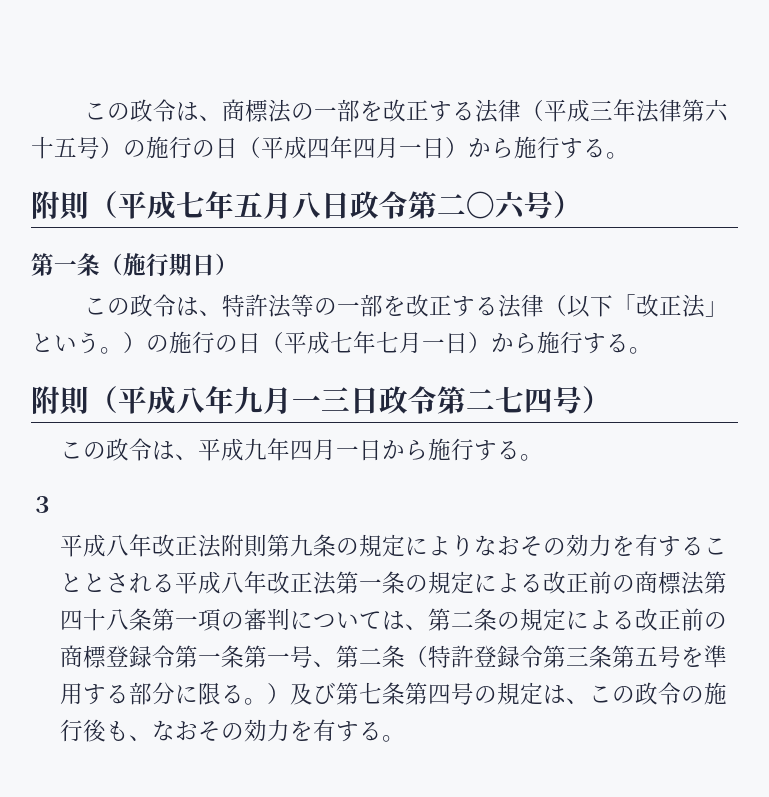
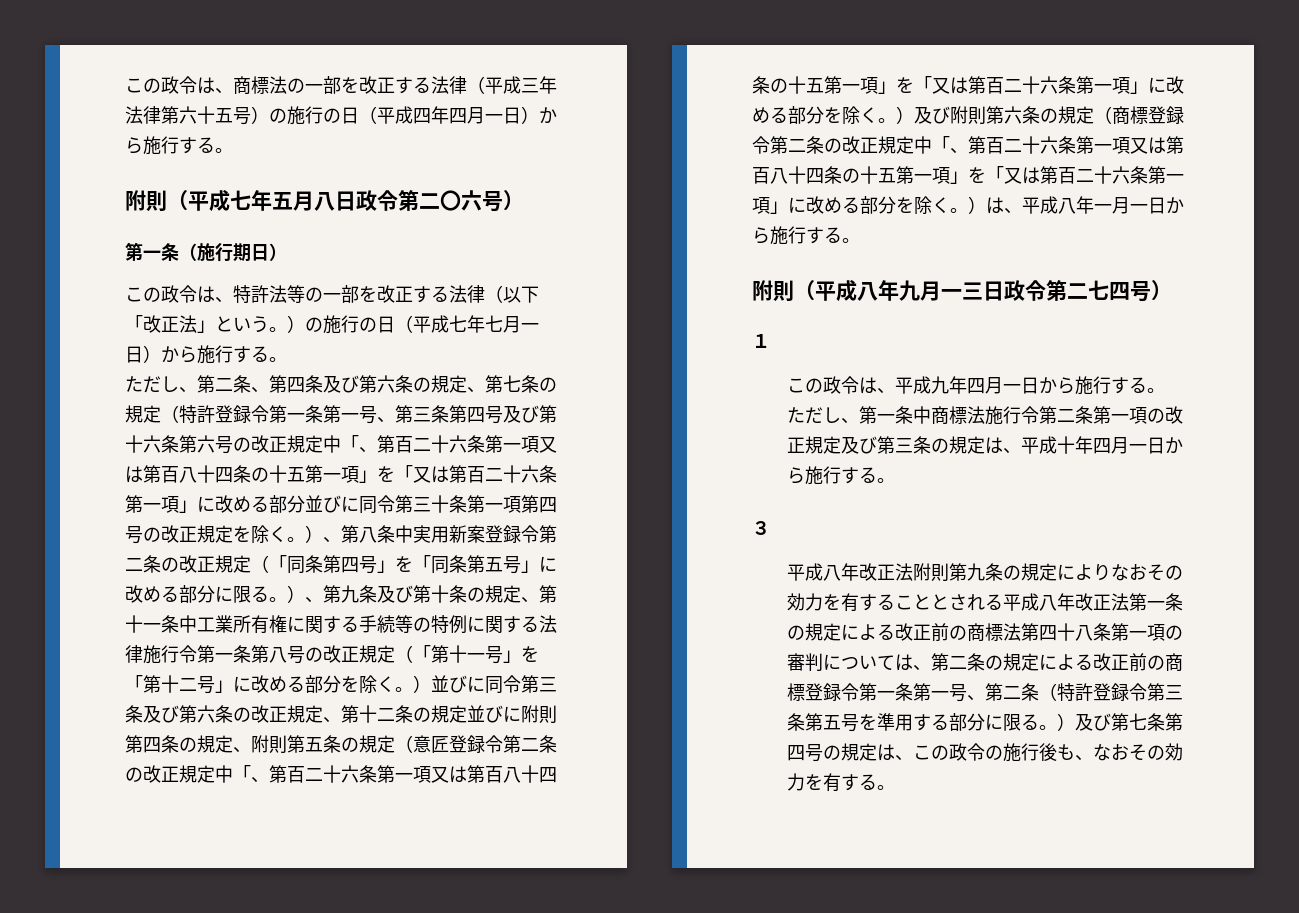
+ ただし、第二条、第四条及び第六条の規定、第七条の規定（特許登録令第一条第一号、第三条第四号及び第十六条第六号の改正規定中「、第百二十六条第一項又は第百八十四条の十五第一項」を「又は第百二十六条第一項」に改める部分並びに同令第三十条第一項第四号の改正規定を除く。）、第八条中実用新案登録令第二条の改正規定（「同条第四号」を「同条第五号」に改める部分に限る。）、第九条及び第十条の規定、第十一条中工業所有権に関する手続等の特例に関する法律施行令第一条第八号の改正規定（「第十一号」を「第十二号」に改める部分を除く。）並びに同令第三条及び第六条の改正規定、第十二条の規定並びに附則第四条の規定、附則第五条の規定（意匠登録令第二条の改正規定中「、第百二十六条第一項又は第百八十四条の十五第一項」を「又は第百二十六条第一項」に改める部分を除く。）及び附則第六条の規定（商標登録令第二条の改正規定中「、第百二十六条第一項又は第百八十四条の十五第一項」を「又は第百二十六条第一項」に改める部分を除く。）は、平成八年一月一日から施行する。
+ １
+ ただし、第一条中商標法施行令第二条第一項の改正規定及び第三条の規定は、平成十年四月一日から施行する。

